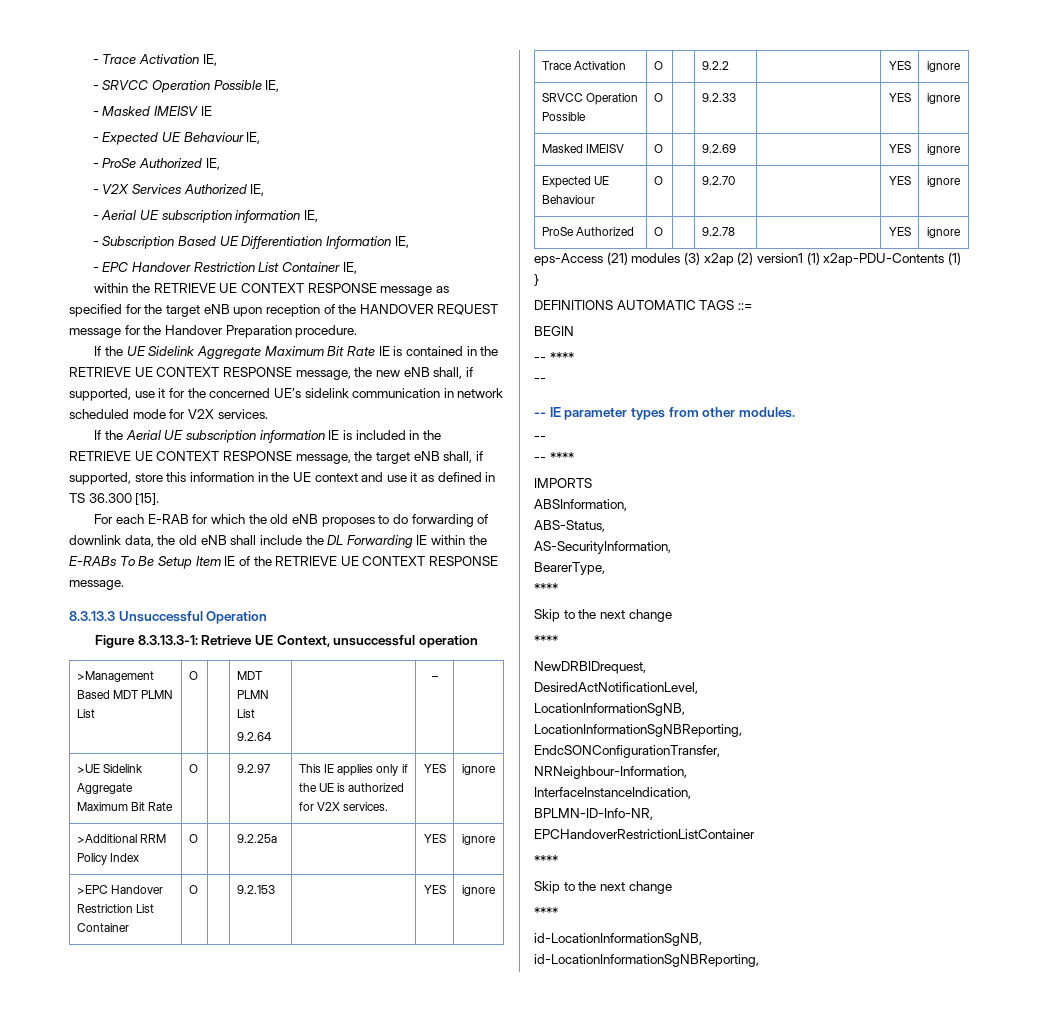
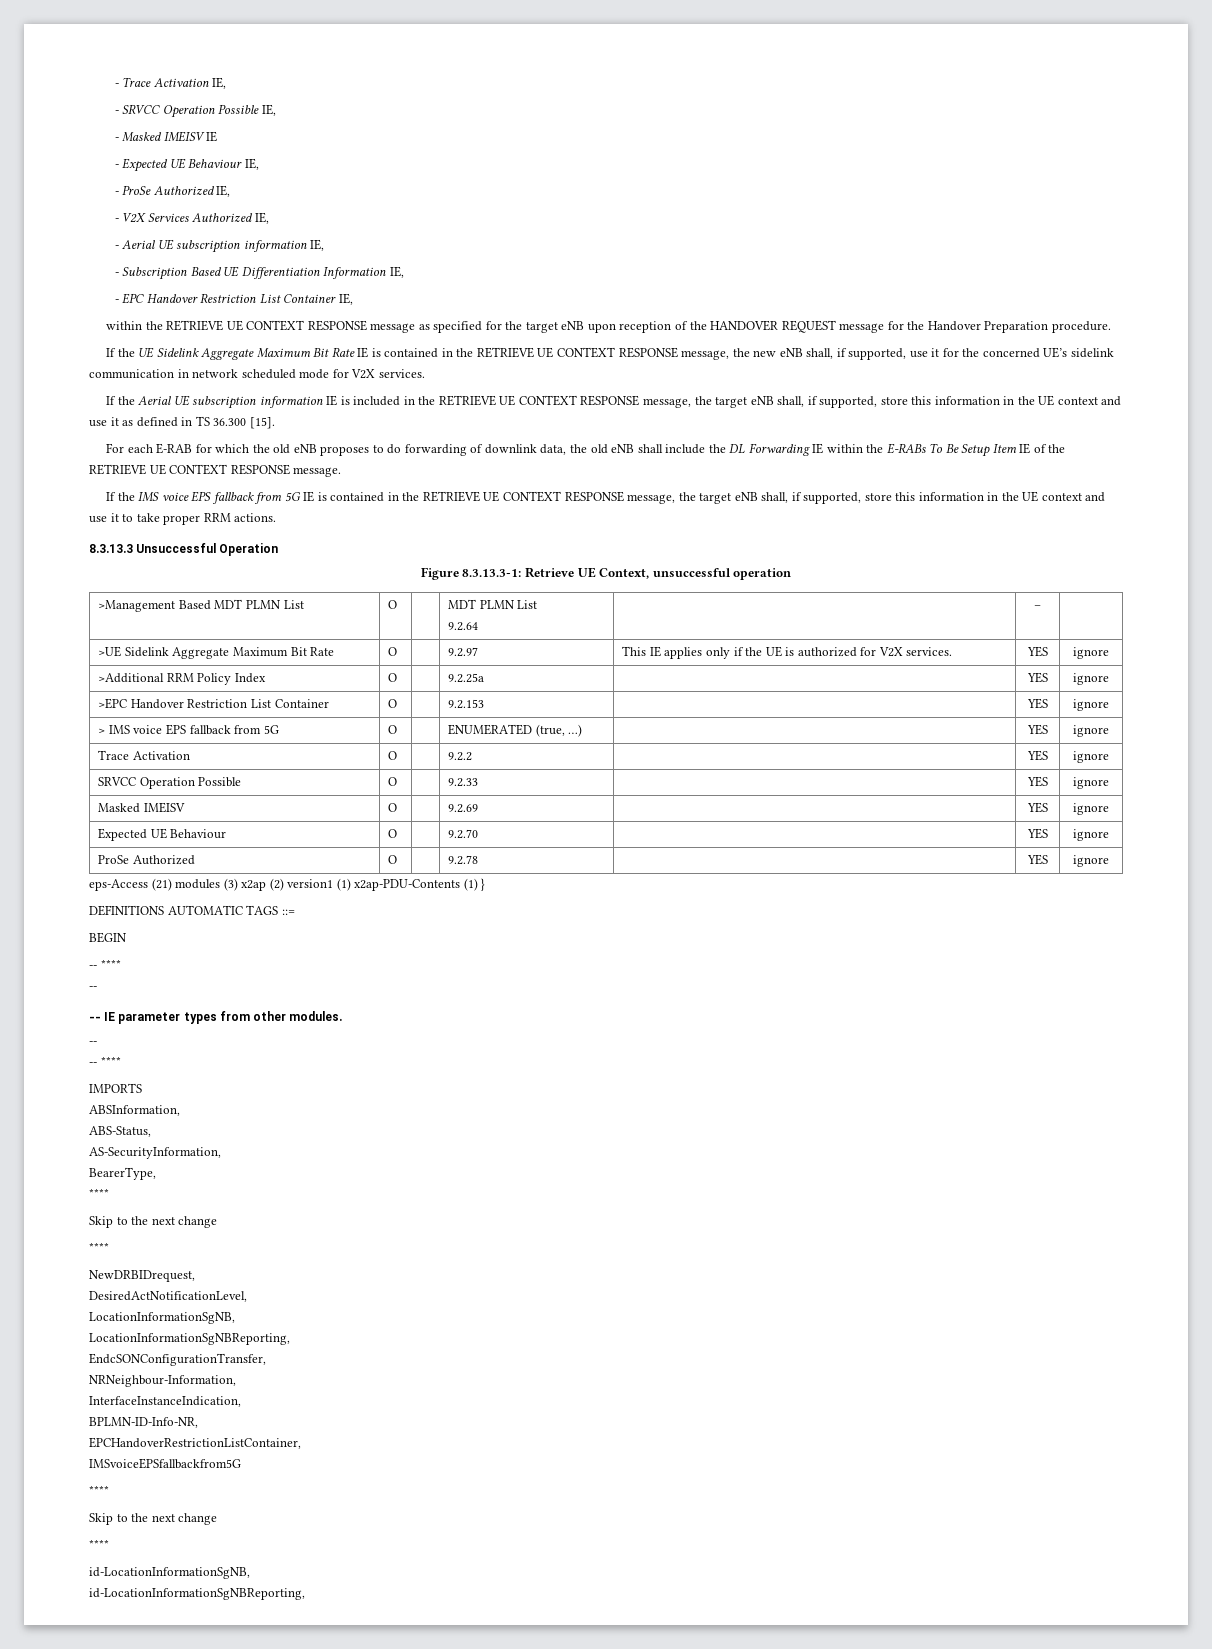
+ If the IMS voice EPS fallback from 5G IE is contained in the RETRIEVE UE CONTEXT RESPONSE message, the target eNB shall, if supported, store this information in the UE context and use it to take proper RRM actions.
+ > IMS voice EPS fallback from 5G | O | | ENUMERATED (true, …) | | YES | ignore
- EPCHandoverRestrictionListContainer
+ EPCHandoverRestrictionListContainer,
+ IMSvoiceEPSfallbackfrom5G

